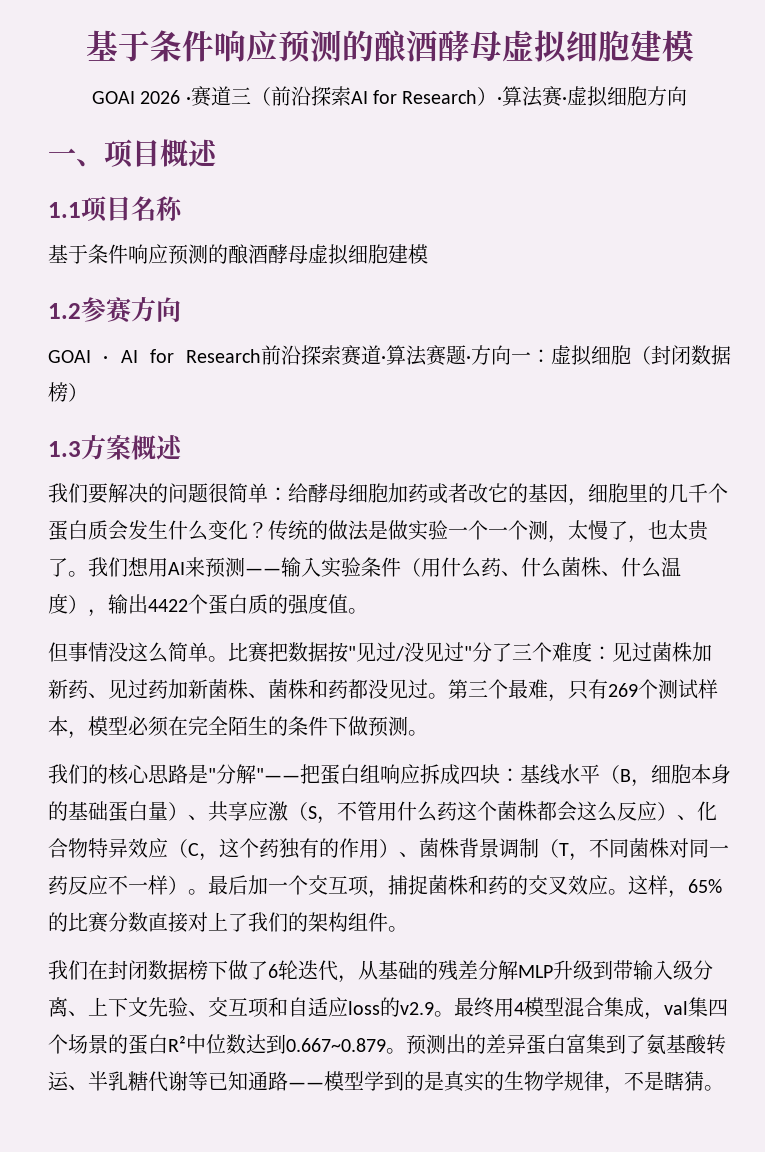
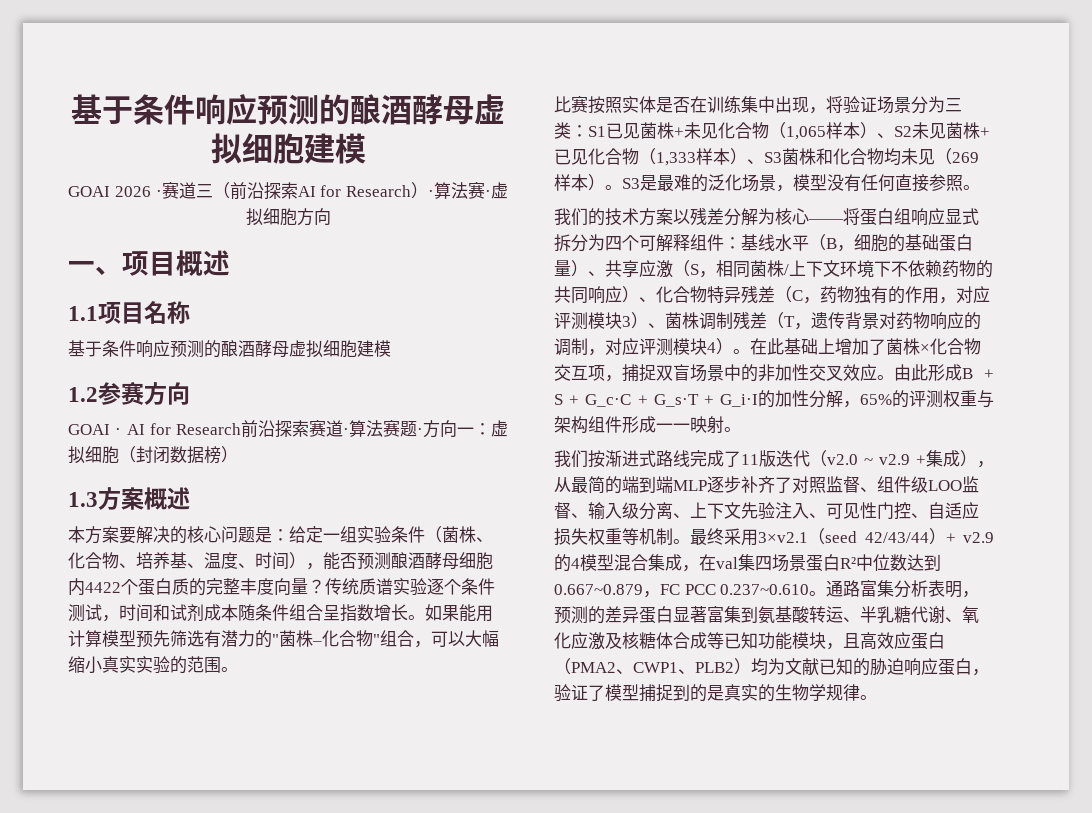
- 我们要解决的问题很简单：给酵母细胞加药或者改它的基因，细胞里的几千个蛋白质会发生什么变化？传统的做法是做实验一个一个测，太慢了，也太贵了。我们想用AI来预测——输入实验条件（用什么药、什么菌株、什么温度），输出4422个蛋白质的强度值。
- 但事情没这么简单。比赛把数据按"见过/没见过"分了三个难度：见过菌株加新药、见过药加新菌株、菌株和药都没见过。第三个最难，只有269个测试样本，模型必须在完全陌生的条件下做预测。
- 我们的核心思路是"分解"——把蛋白组响应拆成四块：基线水平（B，细胞本身的基础蛋白量）、共享应激（S，不管用什么药这个菌株都会这么反应）、化合物特异效应（C，这个药独有的作用）、菌株背景调制（T，不同菌株对同一药反应不一样）。最后加一个交互项，捕捉菌株和药的交叉效应。这样，65%的比赛分数直接对上了我们的架构组件。
- 我们在封闭数据榜下做了6轮迭代，从基础的残差分解MLP升级到带输入级分离、上下文先验、交互项和自适应loss的v2.9。最终用4模型混合集成，val集四个场景的蛋白R²中位数达到0.667~0.879。预测出的差异蛋白富集到了氨基酸转运、半乳糖代谢等已知通路——模型学到的是真实的生物学规律，不是瞎猜。
+ 本方案要解决的核心问题是：给定一组实验条件（菌株、化合物、培养基、温度、时间），能否预测酿酒酵母细胞内4422个蛋白质的完整丰度向量？传统质谱实验逐个条件测试，时间和试剂成本随条件组合呈指数增长。如果能用计算模型预先筛选有潜力的"菌株–化合物"组合，可以大幅缩小真实实验的范围。
+ 比赛按照实体是否在训练集中出现，将验证场景分为三类：S1已见菌株+未见化合物（1,065样本）、S2未见菌株+已见化合物（1,333样本）、S3菌株和化合物均未见（269样本）。S3是最难的泛化场景，模型没有任何直接参照。
+ 我们的技术方案以残差分解为核心——将蛋白组响应显式拆分为四个可解释组件：基线水平（B，细胞的基础蛋白量）、共享应激（S，相同菌株/上下文环境下不依赖药物的共同响应）、化合物特异残差（C，药物独有的作用，对应评测模块3）、菌株调制残差（T，遗传背景对药物响应的调制，对应评测模块4）。在此基础上增加了菌株×化合物交互项，捕捉双盲场景中的非加性交叉效应。由此形成B + S + G_c·C + G_s·T + G_i·I的加性分解，65%的评测权重与架构组件形成一一映射。
+ 我们按渐进式路线完成了11版迭代（v2.0 ~ v2.9 +集成），从最简的端到端MLP逐步补齐了对照监督、组件级LOO监督、输入级分离、上下文先验注入、可见性门控、自适应损失权重等机制。最终采用3×v2.1（seed 42/43/44）+ v2.9的4模型混合集成，在val集四场景蛋白R²中位数达到0.667~0.879，FC PCC 0.237~0.610。通路富集分析表明，预测的差异蛋白显著富集到氨基酸转运、半乳糖代谢、氧化应激及核糖体合成等已知功能模块，且高效应蛋白（PMA2、CWP1、PLB2）均为文献已知的胁迫响应蛋白，验证了模型捕捉到的是真实的生物学规律。

